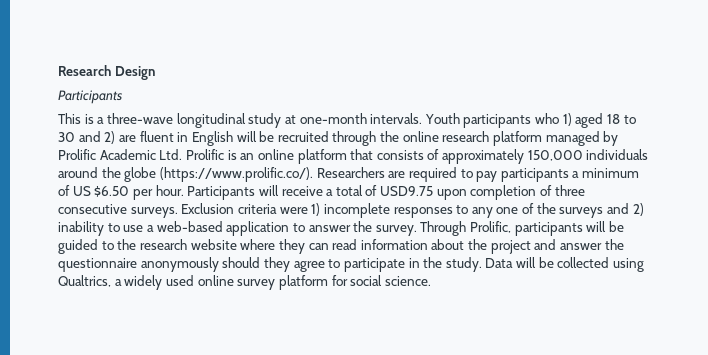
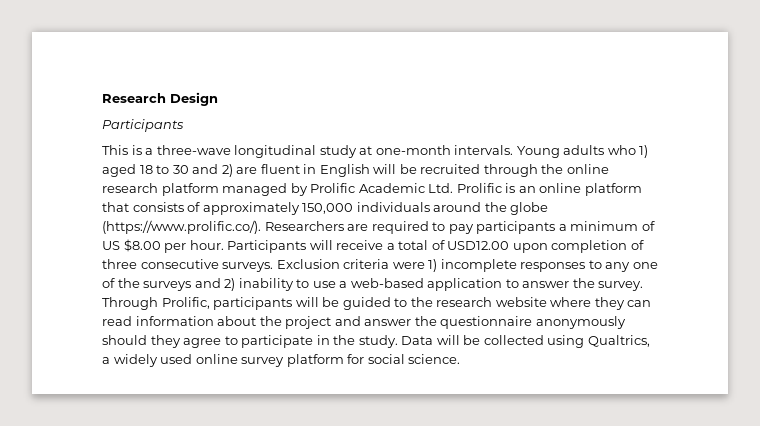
- Youth participants who 1) aged 18 to 30 and 2) are fluent in English will be recruited through the online research platform managed by Prolific Academic Ltd. Prolific is an online platform that consists of approximately 150,000 individuals around the globe (https://www.prolific.co/). Researchers are required to pay participants a minimum of US $6.50 per hour.
+ Young adults who 1) aged 18 to 30 and 2) are fluent in English will be recruited through the online research platform managed by Prolific Academic Ltd. Prolific is an online platform that consists of approximately 150,000 individuals around the globe (https://www.prolific.co/). Researchers are required to pay participants a minimum of US $8.00 per hour.
- Participants will receive a total of USD9.75 upon completion of three consecutive surveys.
+ Participants will receive a total of USD12.00 upon completion of three consecutive surveys.

